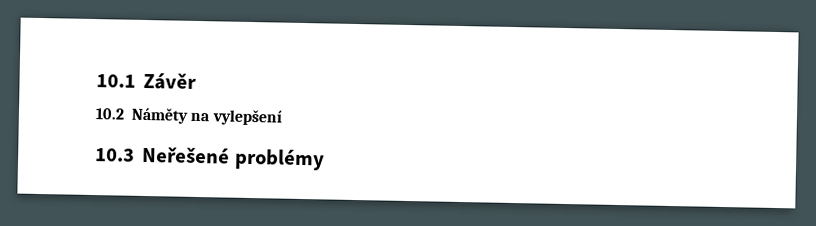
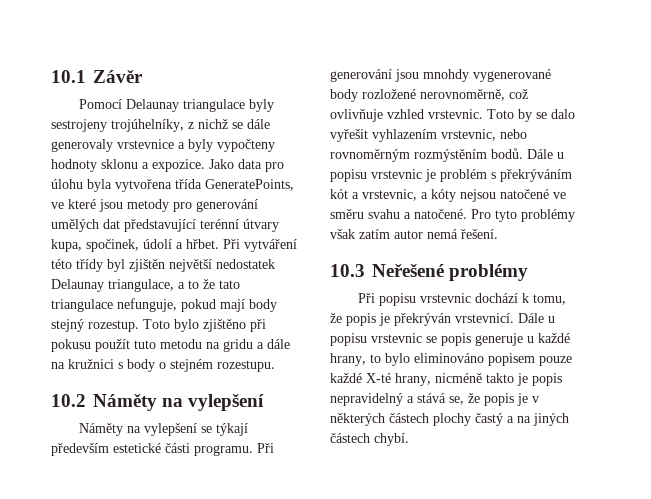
+ Pomocí Delaunay triangulace byly sestrojeny trojúhelníky, z nichž se dále generovaly vrstevnice a byly vypočteny hodnoty sklonu a expozice. Jako data pro úlohu byla vytvořena třída GeneratePoints, ve které jsou metody pro generování umělých dat představující terénní útvary kupa, spočinek, údolí a hřbet. Při vytváření této třídy byl zjištěn největší nedostatek Delaunay triangulace, a to že tato triangulace nefunguje, pokud mají body stejný rozestup. Toto bylo zjištěno při pokusu použít tuto metodu na gridu a dále na kružnici s body o stejném rozestupu.
  10.2 Náměty na vylepšení
+ Náměty na vylepšení se týkají především estetické části programu. Při generování jsou mnohdy vygenerované body rozložené nerovnoměrně, což ovlivňuje vzhled vrstevnic. Toto by se dalo vyřešit vyhlazením vrstevnic, nebo rovnoměrným rozmýstěním bodů. Dále u popisu vrstevnic je problém s překrýváním kót a vrstevnic, a kóty nejsou natočené ve směru svahu a natočené. Pro tyto problémy však zatím autor nemá řešení.
  10.3 Neřešené problémy
+ Při popisu vrstevnic dochází k tomu, že popis je překrýván vrstevnicí. Dále u popisu vrstevnic se popis generuje u každé hrany, to bylo eliminováno popisem pouze každé X-té hrany, nicméně takto je popis nepravidelný a stává se, že popis je v některých částech plochy častý a na jiných částech chybí.

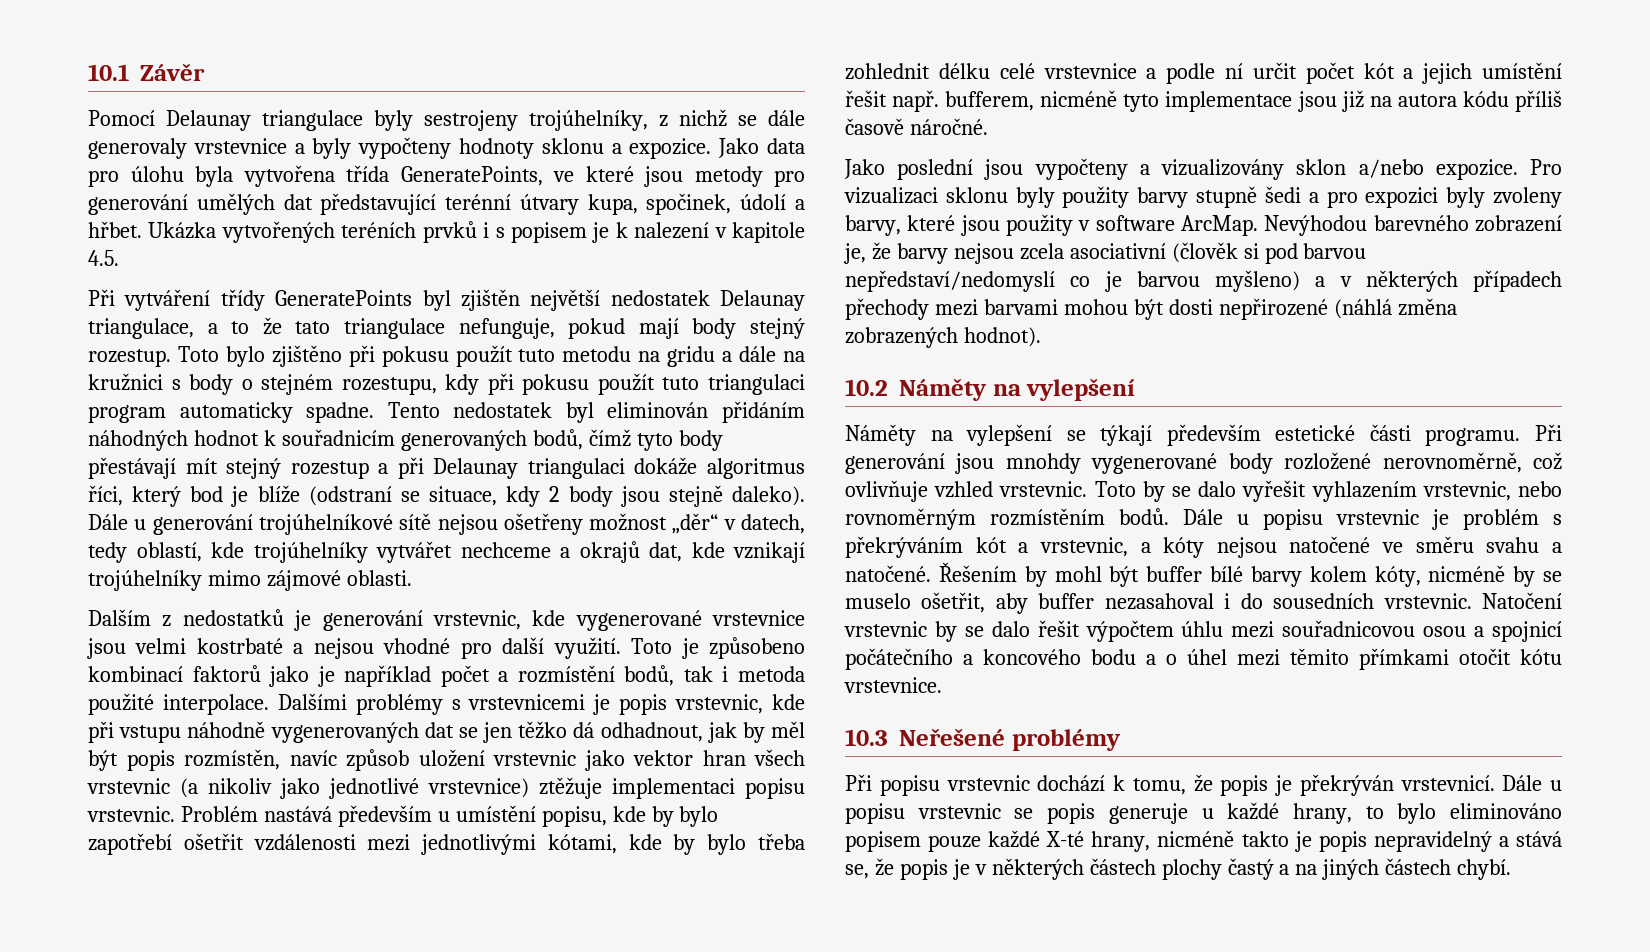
- Při vytváření této třídy byl zjištěn největší nedostatek Delaunay triangulace, a to že tato triangulace nefunguje, pokud mají body stejný rozestup.
+ Ukázka vytvořených teréních prvků i s popisem je k nalezení v kapitole 4.5.
+ Při vytváření třídy GeneratePoints byl zjištěn největší nedostatek Delaunay triangulace, a to že tato triangulace nefunguje, pokud mají body stejný rozestup.
- Toto bylo zjištěno při pokusu použít tuto metodu na gridu a dále na kružnici s body o stejném rozestupu.
+ Toto bylo zjištěno při pokusu použít tuto metodu na gridu a dále na kružnici s body o stejném rozestupu, kdy při pokusu použít tuto triangulaci program automaticky spadne. Tento nedostatek byl eliminován přidáním náhodných hodnot k souřadnicím generovaných bodů, čímž tyto body přestávají mít stejný rozestup a při Delaunay triangulaci dokáže algoritmus říci, který bod je blíže (odstraní se situace, kdy 2 body jsou stejně daleko). Dále u generování trojúhelníkové sítě nejsou ošetřeny možnost „děr“ v datech, tedy oblastí, kde trojúhelníky vytvářet nechceme a okrajů dat, kde vznikají trojúhelníky mimo zájmové oblasti.
+ Dalším z nedostatků je generování vrstevnic, kde vygenerované vrstevnice jsou velmi kostrbaté a nejsou vhodné pro další využití. Toto je způsobeno kombinací faktorů jako je například počet a rozmístění bodů, tak i metoda použité interpolace. Dalšími problémy s vrstevnicemi je popis vrstevnic, kde při vstupu náhodně vygenerovaných dat se jen těžko dá odhadnout, jak by měl být popis rozmístěn, navíc způsob uložení vrstevnic jako vektor hran všech vrstevnic (a nikoliv jako jednotlivé vrstevnice) ztěžuje implementaci popisu vrstevnic. Problém nastává především u umístění popisu, kde by bylo zapotřebí ošetřit vzdálenosti mezi jednotlivými kótami, kde by bylo třeba zohlednit délku celé vrstevnice a podle ní určit počet kót a jejich umístění řešit např. bufferem, nicméně tyto implementace jsou již na autora kódu příliš časově náročné.
+ Jako poslední jsou vypočteny a vizualizovány sklon a/nebo expozice. Pro vizualizaci sklonu byly použity barvy stupně šedi a pro expozici byly zvoleny barvy, které jsou použity v software ArcMap. Nevýhodou barevného zobrazení je, že barvy nejsou zcela asociativní (člověk si pod barvou nepředstaví/nedomyslí co je barvou myšleno) a v některých případech přechody mezi barvami mohou být dosti nepřirozené (náhlá změna zobrazených hodnot).
- Toto by se dalo vyřešit vyhlazením vrstevnic, nebo rovnoměrným rozmýstěním bodů.
+ Toto by se dalo vyřešit vyhlazením vrstevnic, nebo rovnoměrným rozmístěním bodů.
- Pro tyto problémy však zatím autor nemá řešení.
+ Řešením by mohl být buffer bílé barvy kolem kóty, nicméně by se muselo ošetřit, aby buffer nezasahoval i do sousedních vrstevnic. Natočení vrstevnic by se dalo řešit výpočtem úhlu mezi souřadnicovou osou a spojnicí počátečního a koncového bodu a o úhel mezi těmito přímkami otočit kótu vrstevnice.

